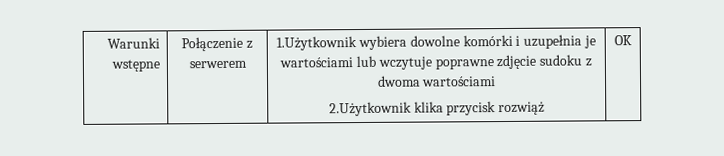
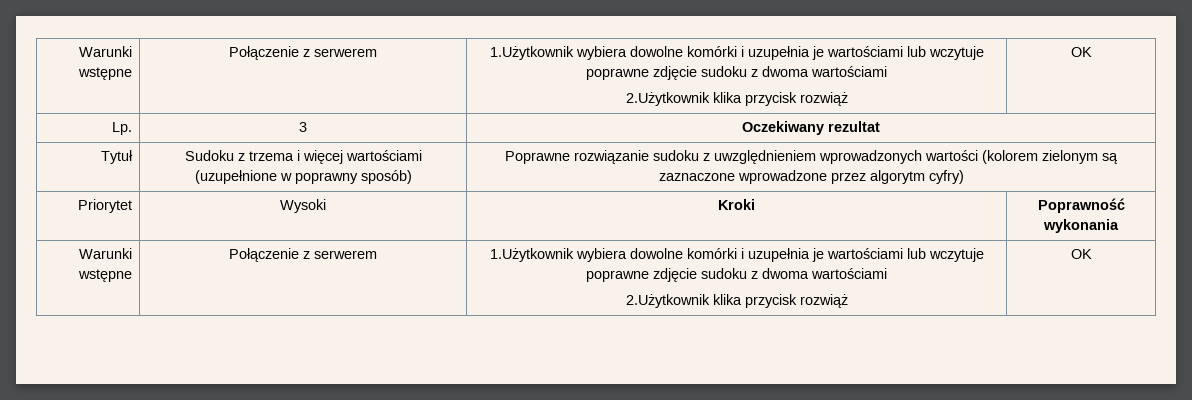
+ Lp. | 3 | Oczekiwany rezultat
+ Tytuł | Sudoku z trzema i więcej wartościami (uzupełnione w poprawny sposób) | Poprawne rozwiązanie sudoku z uwzględnieniem wprowadzonych wartości (kolorem zielonym są zaznaczone wprowadzone przez algorytm cyfry)
+ Priorytet | Wysoki | Kroki | Poprawność wykonania
+ Warunki wstępne | Połączenie z serwerem | 1.Użytkownik wybiera dowolne komórki i uzupełnia je wartościami lub wczytuje poprawne zdjęcie sudoku z dwoma wartościami
+ 2.Użytkownik klika przycisk rozwiąż | OK

